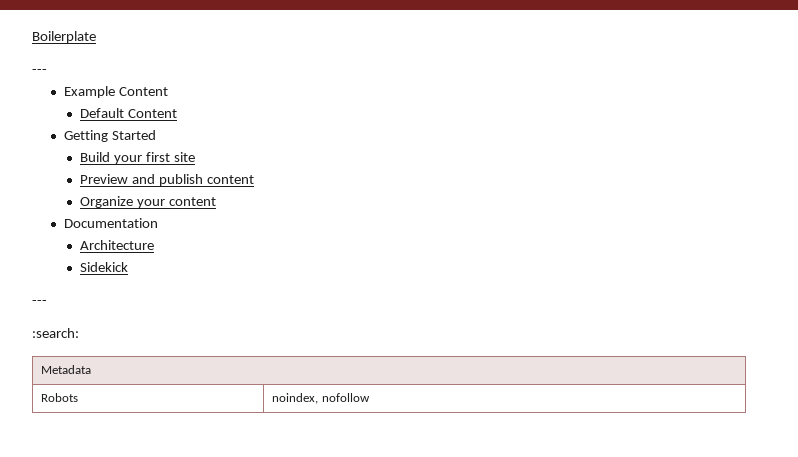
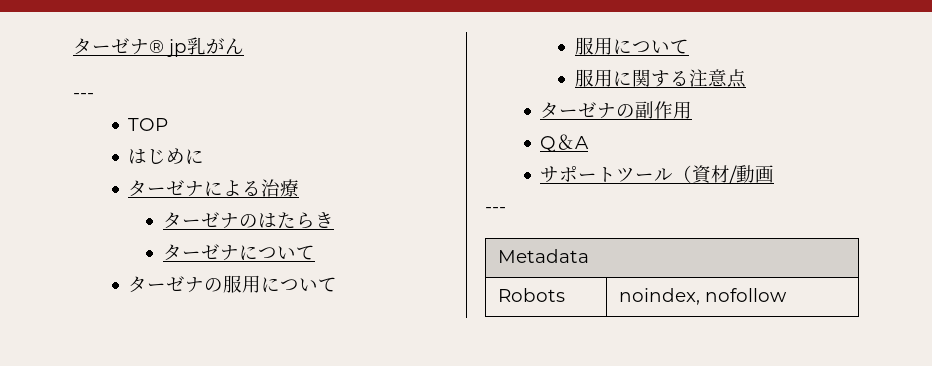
- Boilerplate
+ ターゼナ® jp乳がん
  ---
- Example Content
- Default Content
- Getting Started
- Build your first site
- Preview and publish content
- Organize your content
- Documentation
- Architecture
- Sidekick
+ TOP
+ はじめに
+ ターゼナによる治療
+ ターゼナのはたらき
+ ターゼナについて
+ ターゼナの服用について
+ 服用について
+ 服用に関する注意点
+ ターゼナの副作用
+ Q＆A
+ サポートツール（資材/動画
  ---
- :search:

